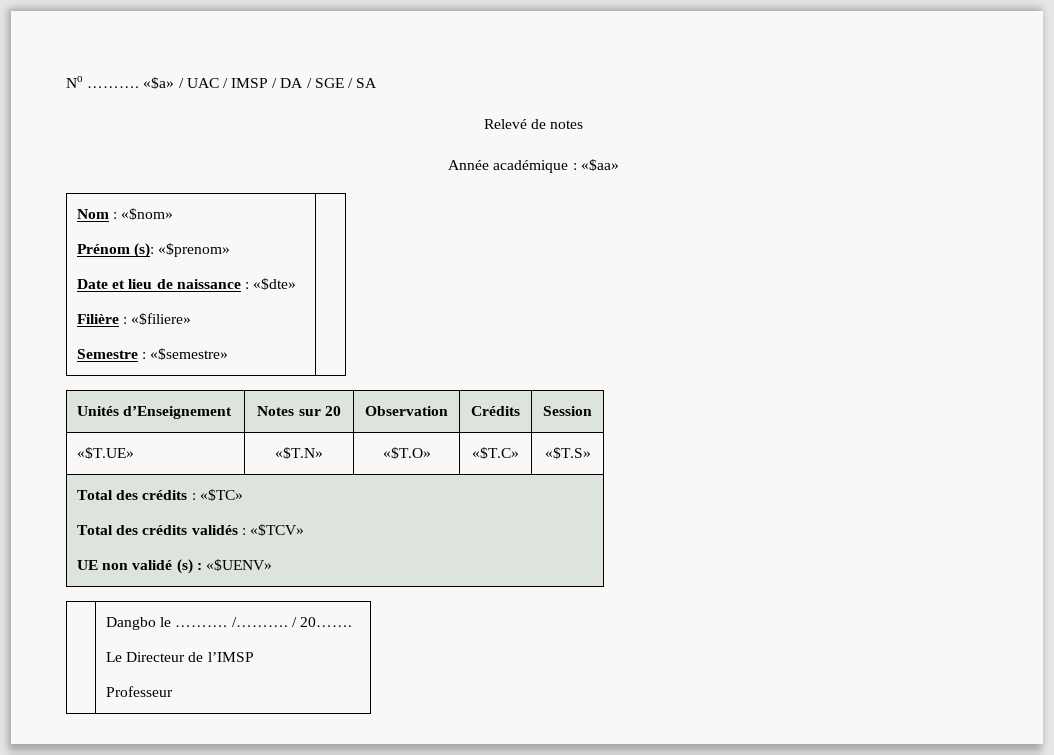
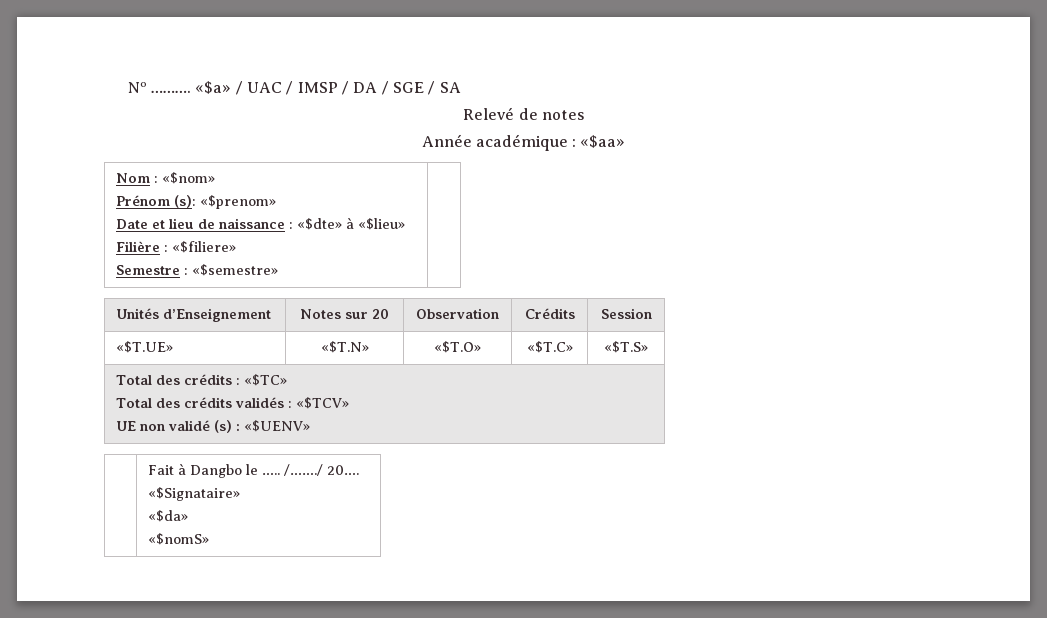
  Nom : «$nom»
  Prénom (s): «$prenom»
- Date et lieu de naissance : «$dte»
+ Date et lieu de naissance : «$dte» à «$lieu»
- | Dangbo le ………. /………. / 20…….
- Le Directeur de l’IMSP
- Professeur
+ | Fait à Dangbo le ….. /……./ 20….
+ «$Signataire»
+ «$da»
+ «$nomS»

